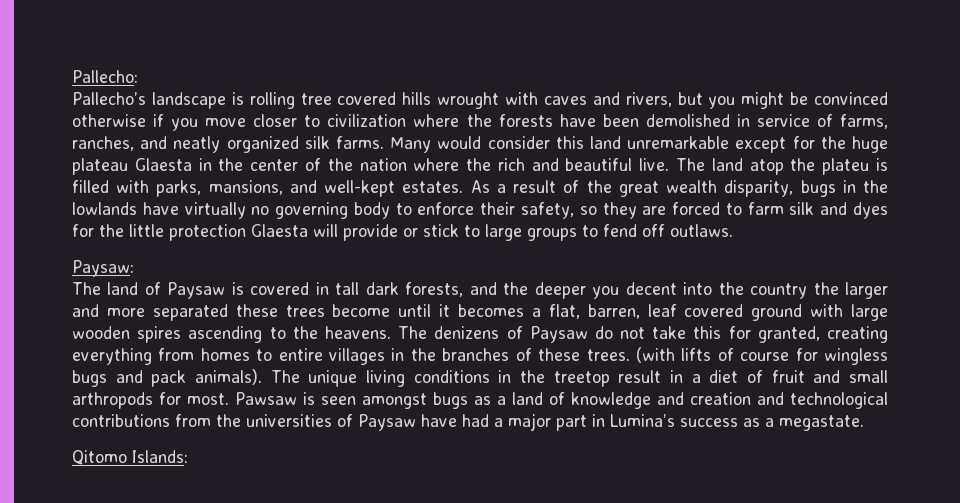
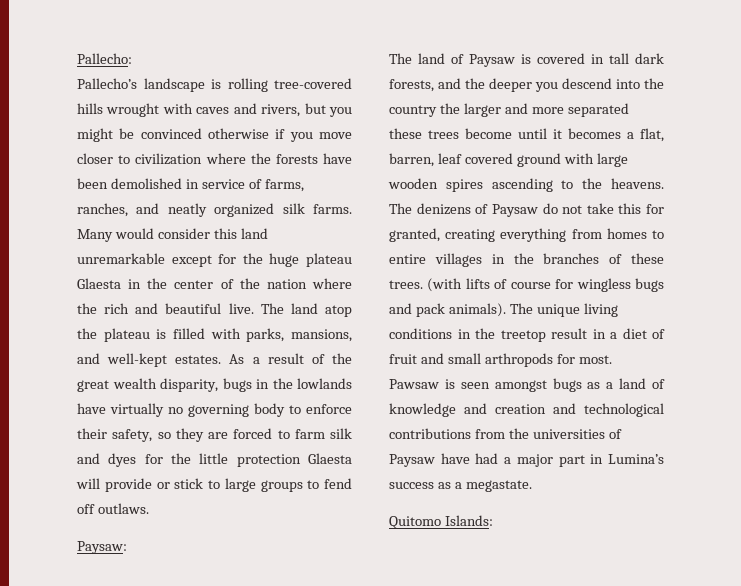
- Pallecho’s landscape is rolling tree covered hills wrought with caves and rivers, but you might be convinced otherwise if you move closer to civilization where the forests have been demolished in service of farms, ranches, and neatly organized silk farms.
+ Pallecho’s landscape is rolling tree-covered hills wrought with caves and rivers, but you might be convinced otherwise if you move closer to civilization where the forests have been demolished in service of farms, ranches, and neatly organized silk farms.
- The land atop the plateu is filled with parks, mansions, and well-kept estates.
+ The land atop the plateau is filled with parks, mansions, and well-kept estates.
- The land of Paysaw is covered in tall dark forests, and the deeper you decent into the country the larger and more separated these trees become until it becomes a flat, barren, leaf covered ground with large wooden spires ascending to the heavens.
+ The land of Paysaw is covered in tall dark forests, and the deeper you descend into the country the larger and more separated these trees become until it becomes a flat, barren, leaf covered ground with large wooden spires ascending to the heavens.
- Qitomo Islands:
+ Quitomo Islands:

